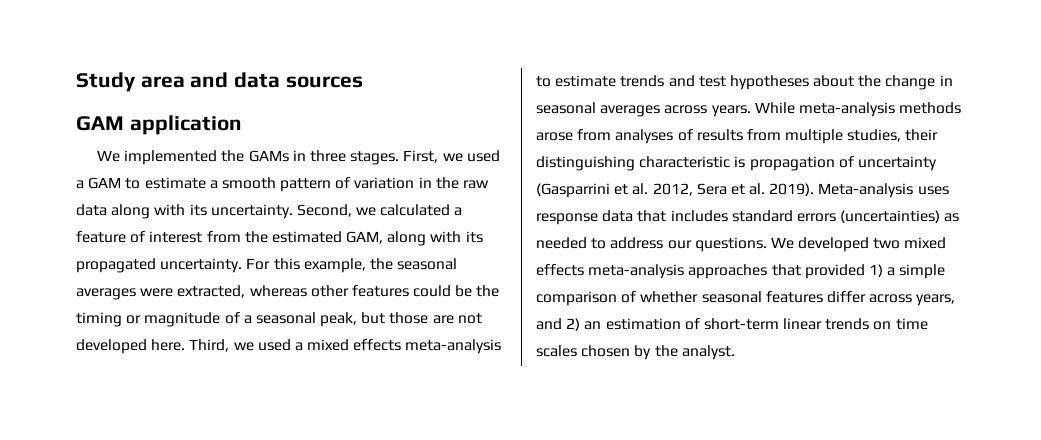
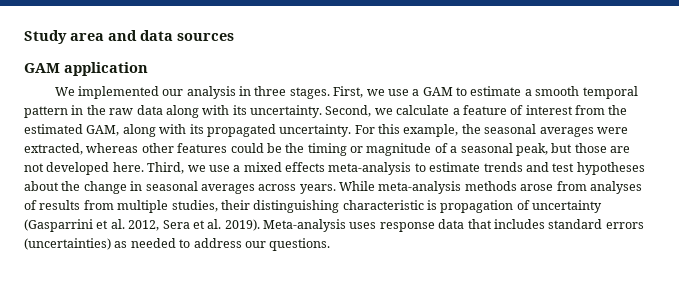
- We implemented the GAMs in three stages.
+ We implemented our analysis in three stages.
- First, we used a GAM to estimate a smooth pattern of variation in the raw data along with its uncertainty.
+ First, we use a GAM to estimate a smooth temporal pattern in the raw data along with its uncertainty.
- Second, we calculated a feature of interest from the estimated GAM, along with its propagated uncertainty.
+ Second, we calculate a feature of interest from the estimated GAM, along with its propagated uncertainty.
- Third, we used a mixed effects meta-analysis to estimate trends and test hypotheses about the change in seasonal averages across years.
+ Third, we use a mixed effects meta-analysis to estimate trends and test hypotheses about the change in seasonal averages across years.
- We developed two mixed effects meta-analysis approaches that provided 1) a simple comparison of whether seasonal features differ across years, and 2) an estimation of short-term linear trends on time scales chosen by the analyst.

